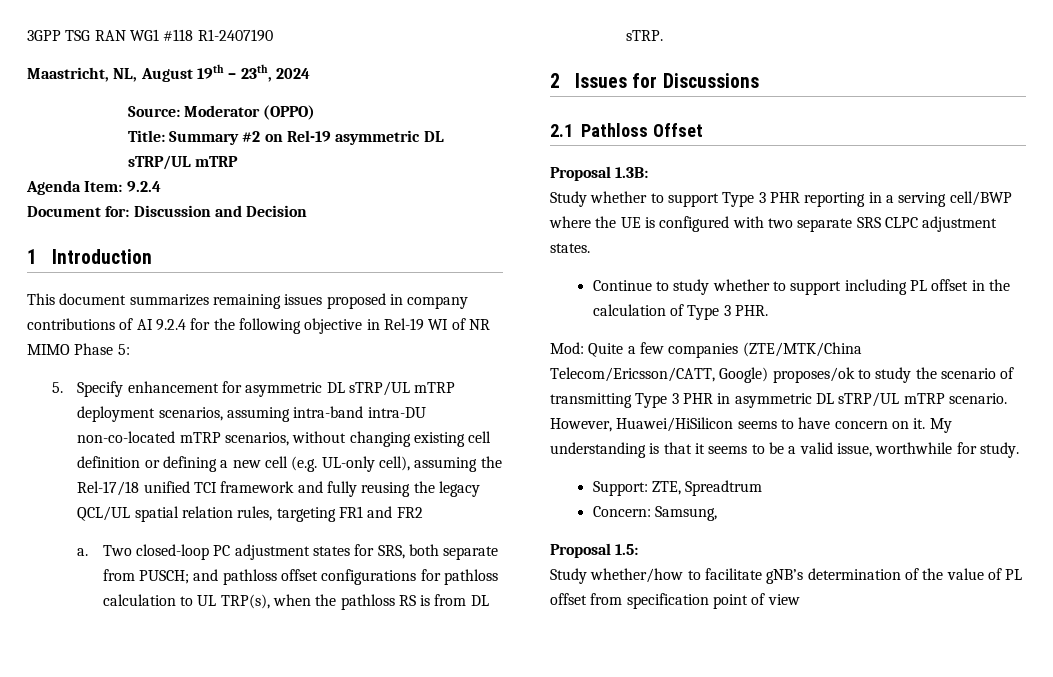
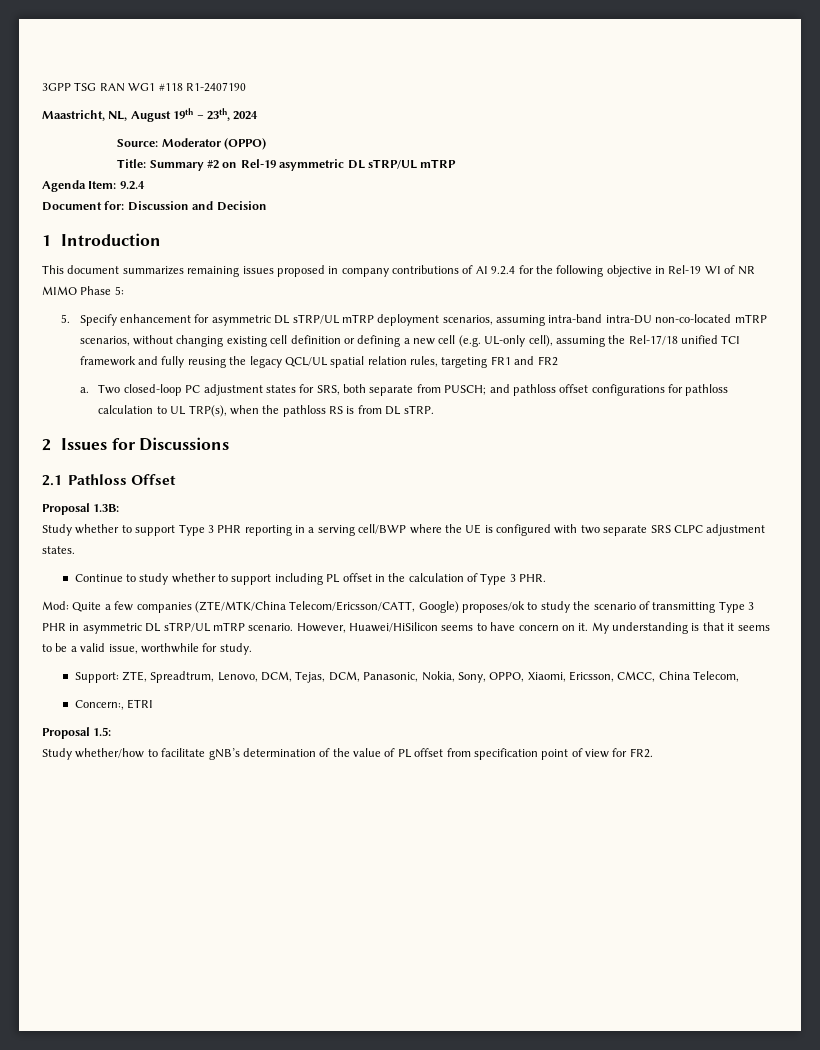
- Support: ZTE, Spreadtrum
- Concern: Samsung,
+ Support: ZTE, Spreadtrum, Lenovo, DCM, Tejas, DCM, Panasonic, Nokia, Sony, OPPO, Xiaomi, Ericsson, CMCC, China Telecom,
+ Concern:, ETRI
- Study whether/how to facilitate gNB’s determination of the value of PL offset from specification point of view
+ Study whether/how to facilitate gNB’s determination of the value of PL offset from specification point of view for FR2.

